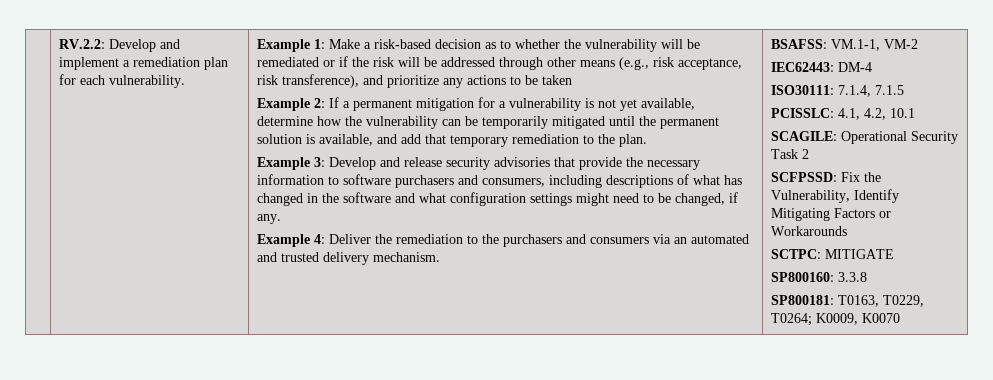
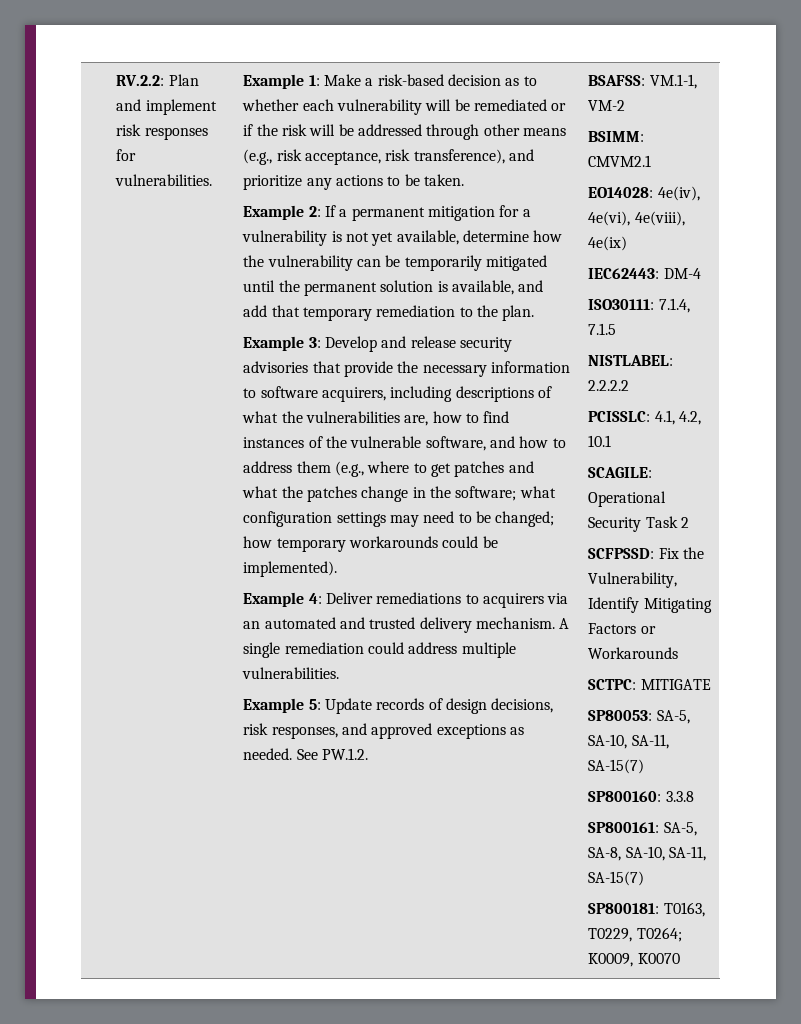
- RV.2.2: Develop and implement a remediation plan for each vulnerability.
+ RV.2.2: Plan and implement risk responses for vulnerabilities.
- Example 1: Make a risk-based decision as to whether the vulnerability will be remediated or if the risk will be addressed through other means (e.g., risk acceptance, risk transference), and prioritize any actions to be taken
+ Example 1: Make a risk-based decision as to whether each vulnerability will be remediated or if the risk will be addressed through other means (e.g., risk acceptance, risk transference), and prioritize any actions to be taken.
- Example 3: Develop and release security advisories that provide the necessary information to software purchasers and consumers, including descriptions of what has changed in the software and what configuration settings might need to be changed, if any.
- Example 4: Deliver the remediation to the purchasers and consumers via an automated and trusted delivery mechanism. | BSAFSS: VM.1-1, VM-2
+ Example 3: Develop and release security advisories that provide the necessary information to software acquirers, including descriptions of what the vulnerabilities are, how to find instances of the vulnerable software, and how to address them (e.g., where to get patches and what the patches change in the software; what configuration settings may need to be changed; how temporary workarounds could be implemented).
+ Example 4: Deliver remediations to acquirers via an automated and trusted delivery mechanism. A single remediation could address multiple vulnerabilities.
+ Example 5: Update records of design decisions, risk responses, and approved exceptions as needed. See PW.1.2. | BSAFSS: VM.1-1, VM-2
+ BSIMM: CMVM2.1
+ EO14028: 4e(iv), 4e(vi), 4e(viii), 4e(ix)
+ NISTLABEL: 2.2.2.2
+ SP80053: SA-5, SA-10, SA-11, SA-15(7)
  SP800160: 3.3.8
+ SP800161: SA-5, SA-8, SA-10, SA-11, SA-15(7)

